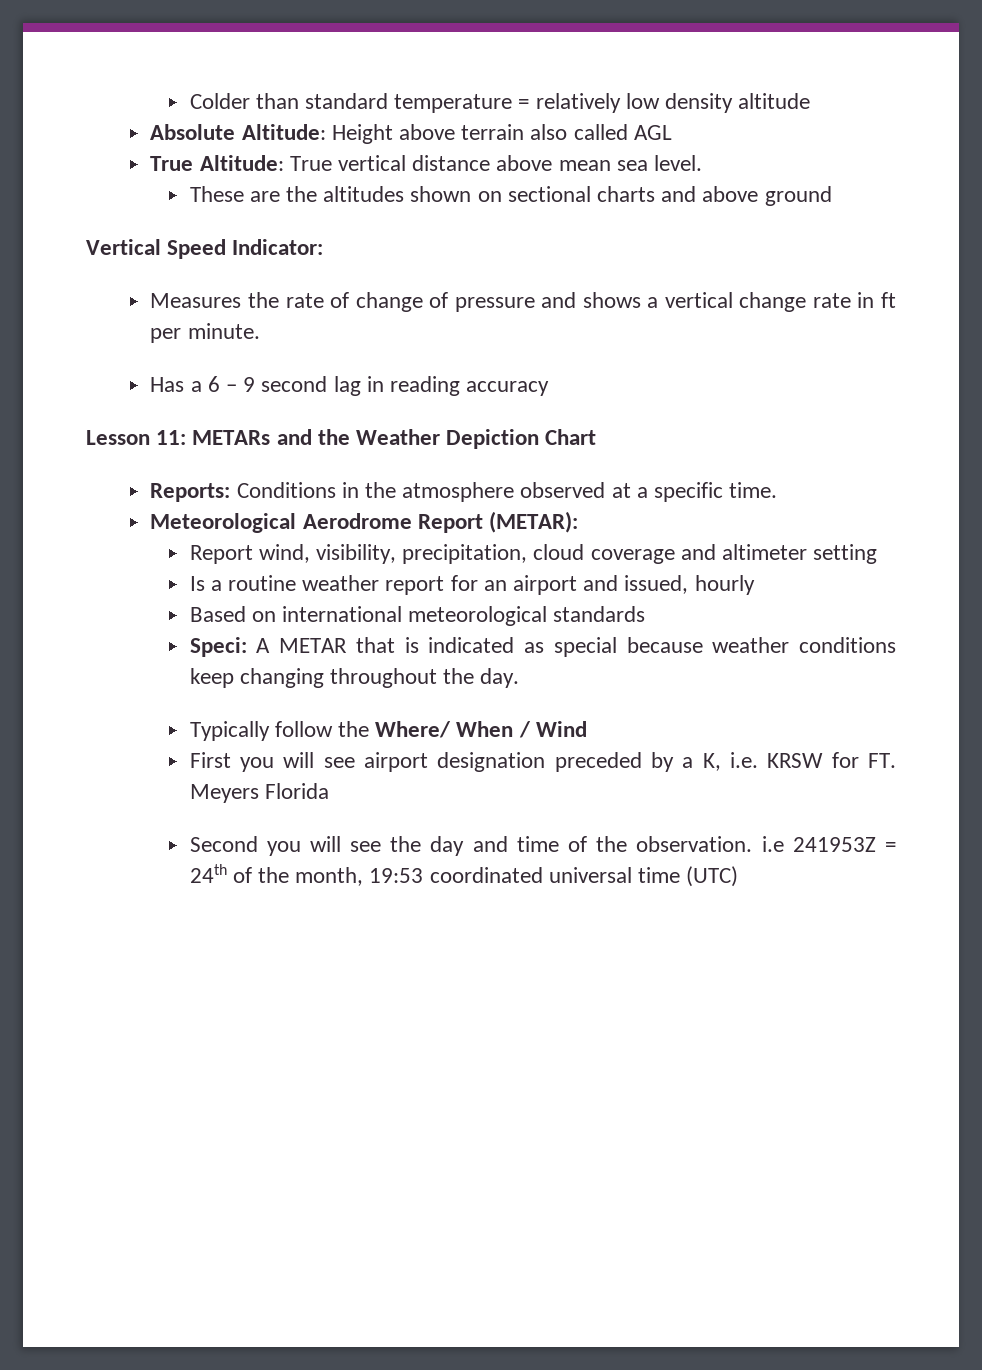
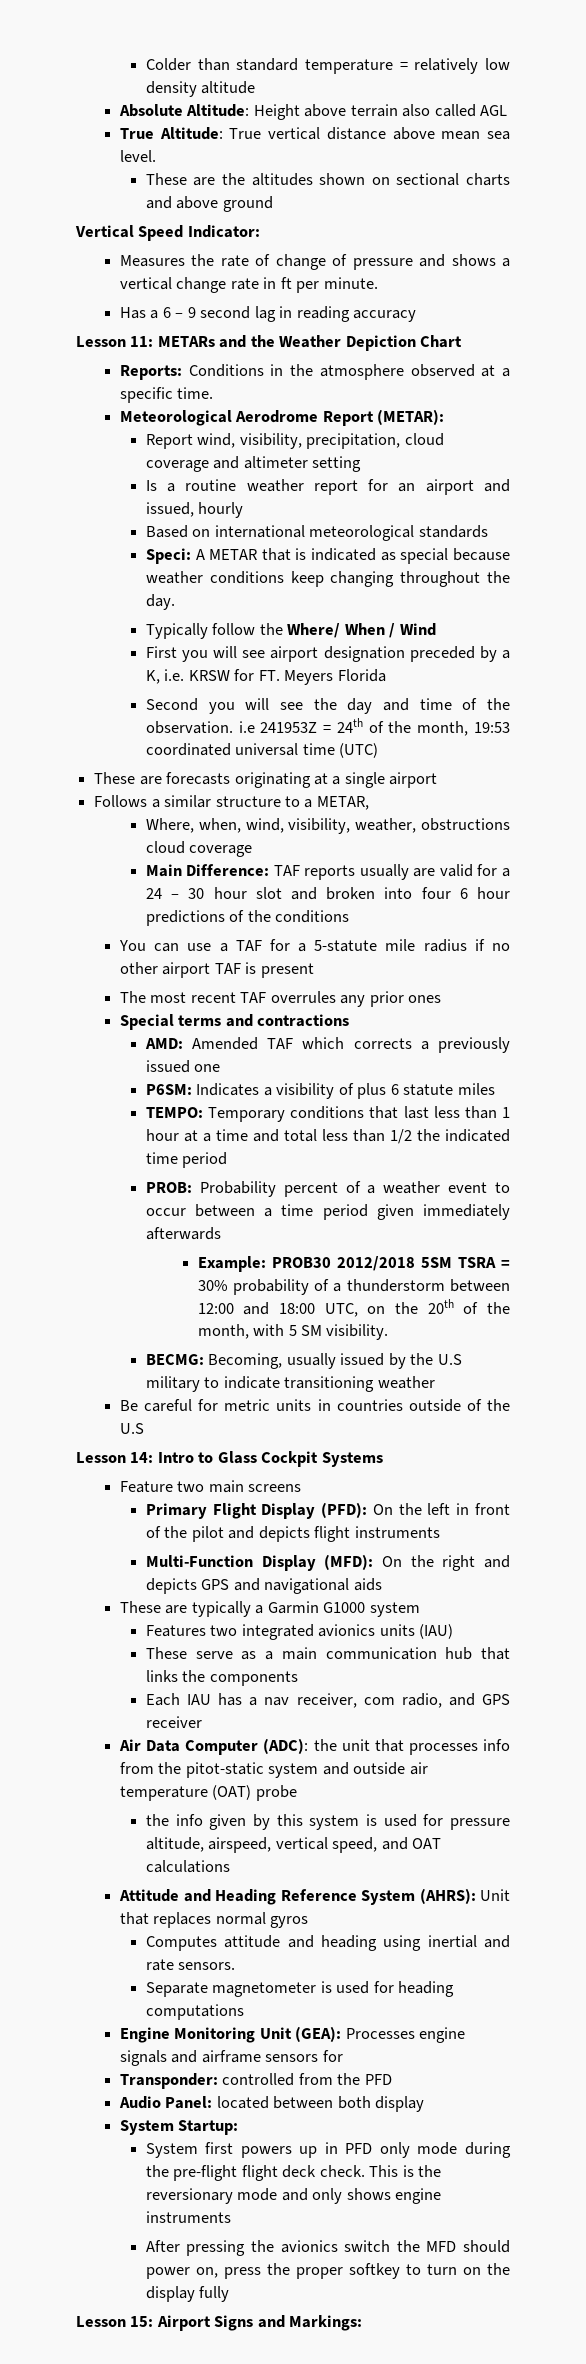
+ These are forecasts originating at a single airport
+ Follows a similar structure to a METAR,
+ Where, when, wind, visibility, weather, obstructions cloud coverage
+ Main Difference: TAF reports usually are valid for a 24 – 30 hour slot and broken into four 6 hour predictions of the conditions
+ You can use a TAF for a 5-statute mile radius if no other airport TAF is present
+ The most recent TAF overrules any prior ones
+ Special terms and contractions
+ AMD: Amended TAF which corrects a previously issued one
+ P6SM: Indicates a visibility of plus 6 statute miles
+ TEMPO: Temporary conditions that last less than 1 hour at a time and total less than 1/2 the indicated time period
+ PROB: Probability percent of a weather event to occur between a time period given immediately afterwards
+ Example: PROB30 2012/2018 5SM TSRA = 30% probability of a thunderstorm between 12:00 and 18:00 UTC, on the 20th of the month, with 5 SM visibility.
+ BECMG: Becoming, usually issued by the U.S military to indicate transitioning weather
+ Be careful for metric units in countries outside of the U.S
+ Lesson 14: Intro to Glass Cockpit Systems
+ Feature two main screens
+ Primary Flight Display (PFD): On the left in front of the pilot and depicts flight instruments
+ Multi-Function Display (MFD): On the right and depicts GPS and navigational aids
+ These are typically a Garmin G1000 system
+ Features two integrated avionics units (IAU)
+ These serve as a main communication hub that links the components
+ Each IAU has a nav receiver, com radio, and GPS receiver
+ Air Data Computer (ADC): the unit that processes info from the pitot-static system and outside air temperature (OAT) probe
+ the info given by this system is used for pressure altitude, airspeed, vertical speed, and OAT calculations
+ Attitude and Heading Reference System (AHRS): Unit that replaces normal gyros
+ Computes attitude and heading using inertial and rate sensors.
+ Separate magnetometer is used for heading computations
+ Engine Monitoring Unit (GEA): Processes engine signals and airframe sensors for
+ Transponder: controlled from the PFD
+ Audio Panel: located between both display
+ System Startup:
+ System first powers up in PFD only mode during the pre-flight flight deck check. This is the reversionary mode and only shows engine instruments
+ After pressing the avionics switch the MFD should power on, press the proper softkey to turn on the display fully
+ Lesson 15: Airport Signs and Markings:

